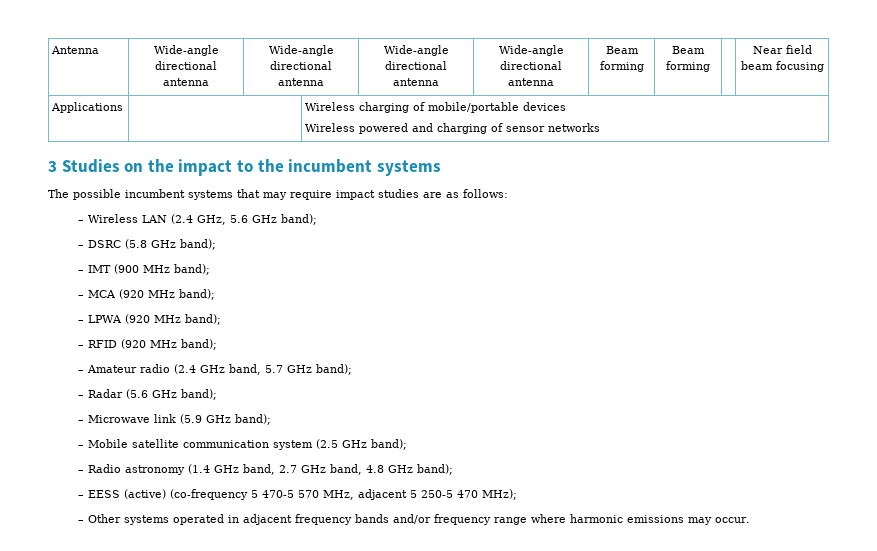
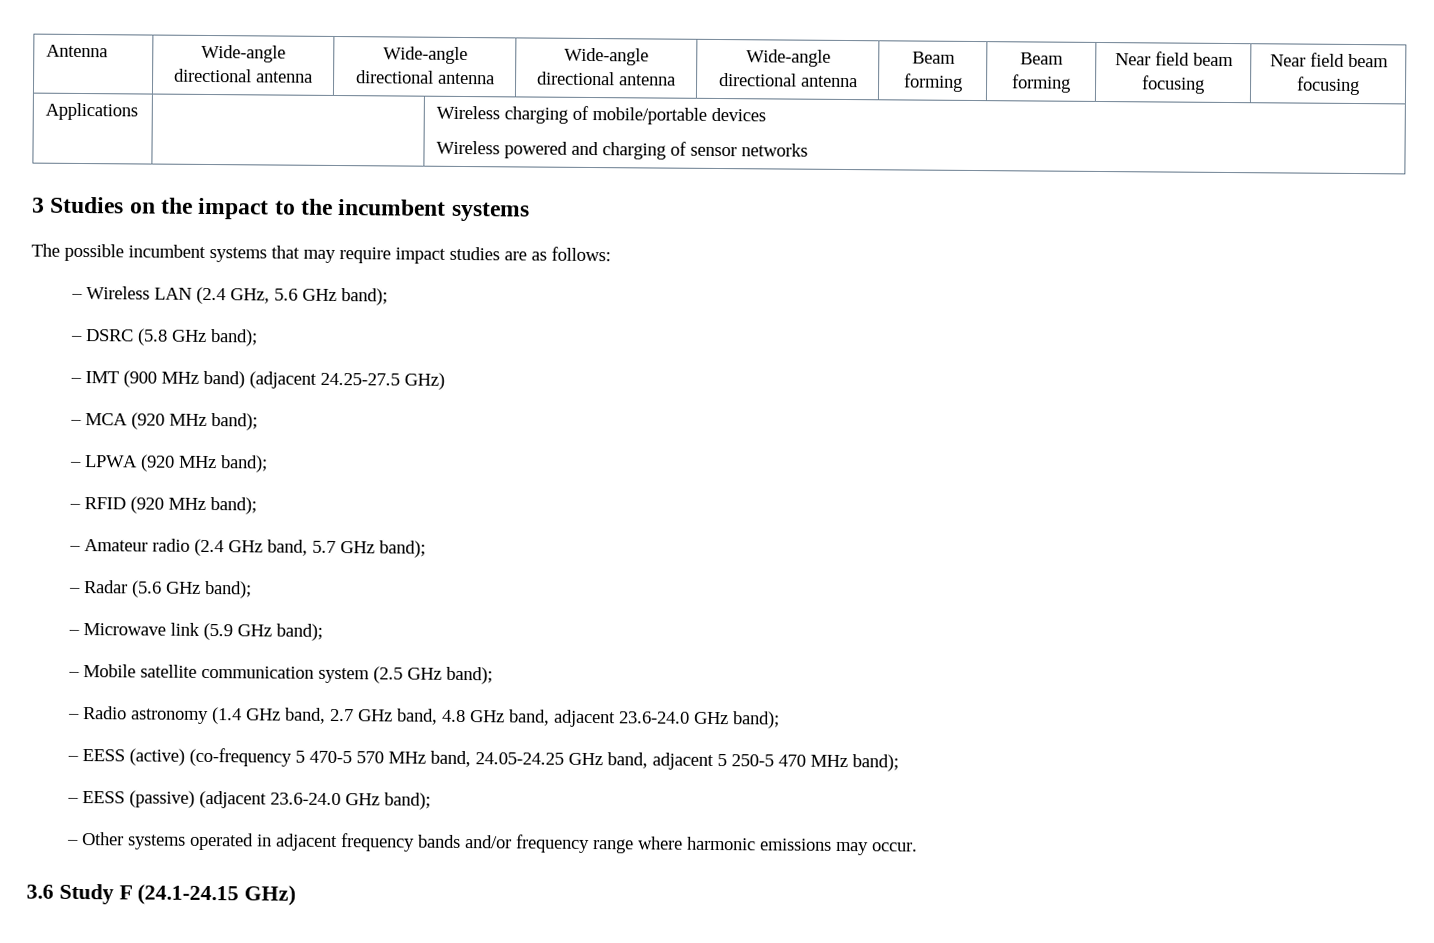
- Antenna | Wide-angle directional antenna | Wide-angle directional antenna | Wide-angle directional antenna | Wide-angle directional antenna | Beam forming | Beam forming | | Near field beam focusing
+ Antenna | Wide-angle directional antenna | Wide-angle directional antenna | Wide-angle directional antenna | Wide-angle directional antenna | Beam forming | Beam forming | Near field beam focusing | Near field beam focusing
- – IMT (900 MHz band);
+ – IMT (900 MHz band) (adjacent 24.25-27.5 GHz)
- – Radio astronomy (1.4 GHz band, 2.7 GHz band, 4.8 GHz band);
+ – Radio astronomy (1.4 GHz band, 2.7 GHz band, 4.8 GHz band, adjacent 23.6-24.0 GHz band);
- – EESS (active) (co-frequency 5 470-5 570 MHz, adjacent 5 250-5 470 MHz);
+ – EESS (active) (co-frequency 5 470-5 570 MHz band, 24.05-24.25 GHz band, adjacent 5 250-5 470 MHz band);
+ – EESS (passive) (adjacent 23.6-24.0 GHz band);
+ 3.6 Study F (24.1-24.15 GHz)

